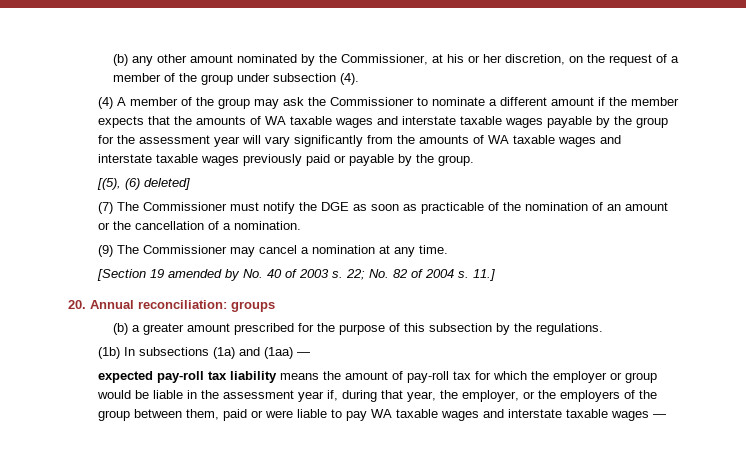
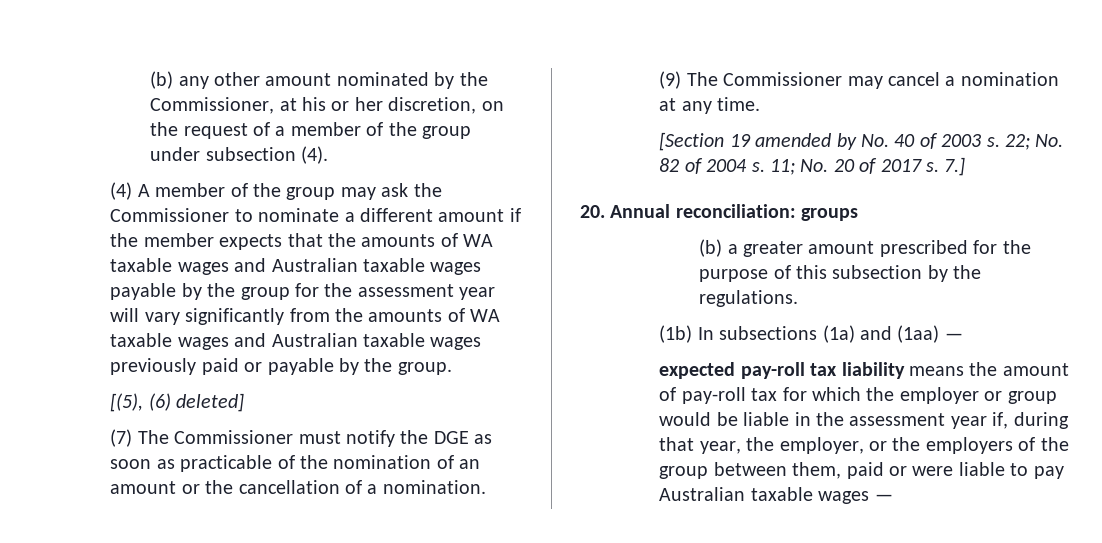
- (4) A member of the group may ask the Commissioner to nominate a different amount if the member expects that the amounts of WA taxable wages and interstate taxable wages payable by the group for the assessment year will vary significantly from the amounts of WA taxable wages and interstate taxable wages previously paid or payable by the group.
+ (4) A member of the group may ask the Commissioner to nominate a different amount if the member expects that the amounts of WA taxable wages and Australian taxable wages payable by the group for the assessment year will vary significantly from the amounts of WA taxable wages and Australian taxable wages previously paid or payable by the group.
- 11.]
+ 11; No. 20 of 2017 s. 7.]
- expected pay-roll tax liability means the amount of pay-roll tax for which the employer or group would be liable in the assessment year if, during that year, the employer, or the employers of the group between them, paid or were liable to pay WA taxable wages and interstate taxable wages —
+ expected pay-roll tax liability means the amount of pay-roll tax for which the employer or group would be liable in the assessment year if, during that year, the employer, or the employers of the group between them, paid or were liable to pay Australian taxable wages —

